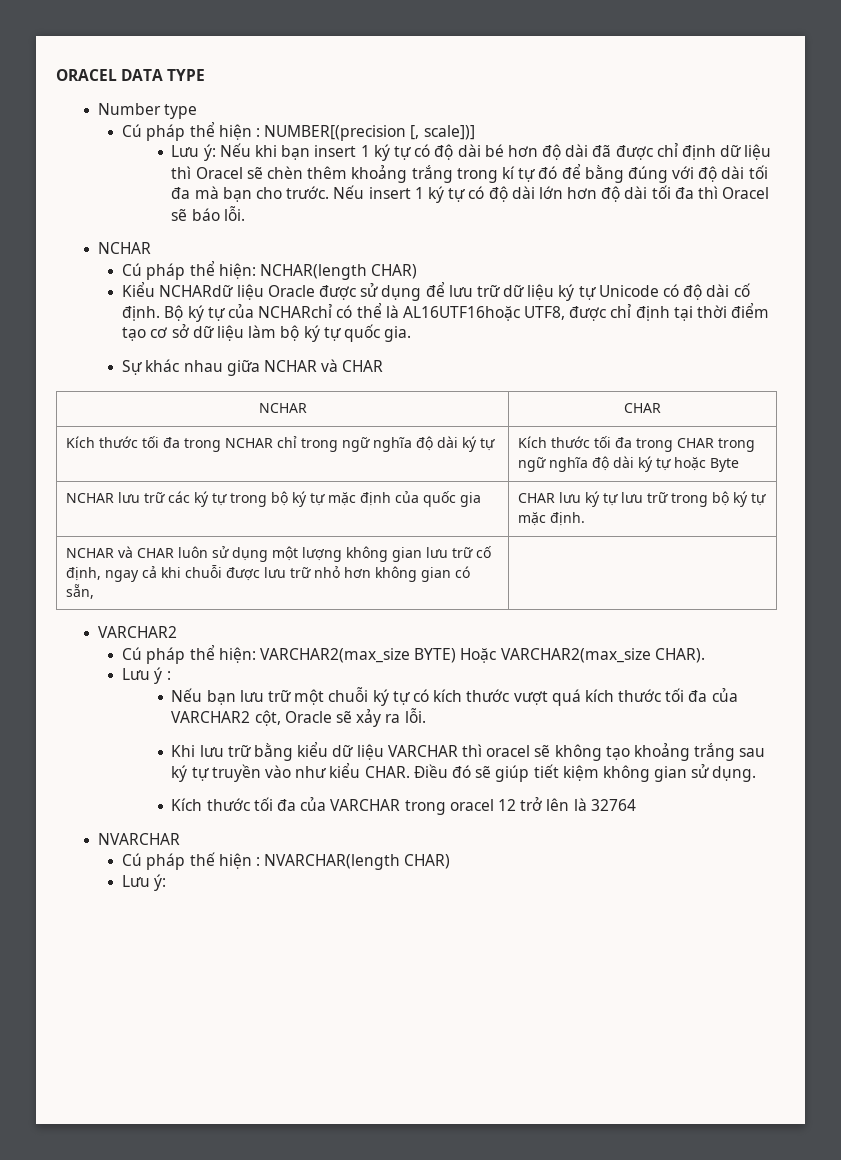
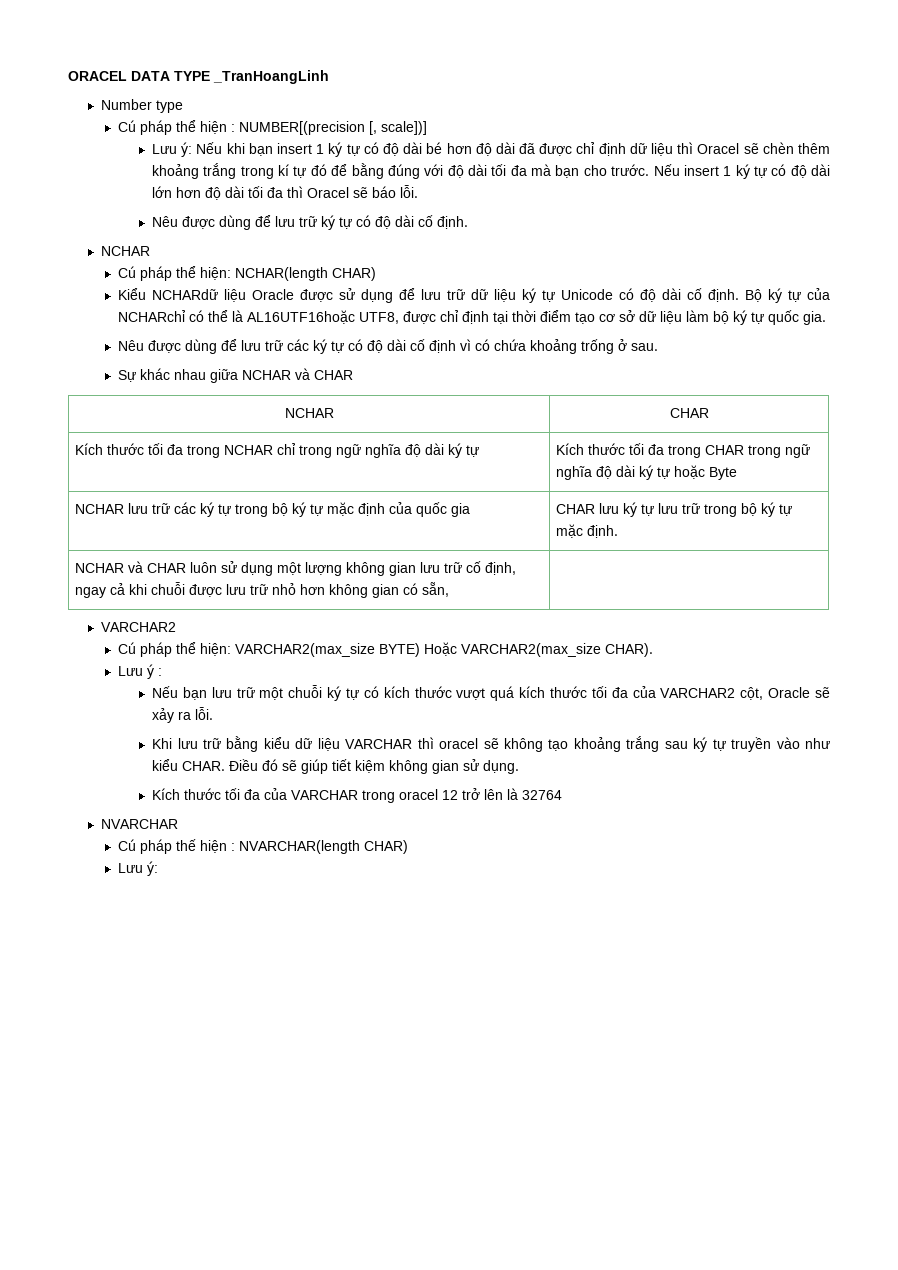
- ORACEL DATA TYPE
+ ORACEL DATA TYPE _TranHoangLinh
+ Nêu được dùng để lưu trữ ký tự có độ dài cố định.
+ Nêu được dùng để lưu trữ các ký tự có độ dài cố định vì có chứa khoảng trống ở sau.

